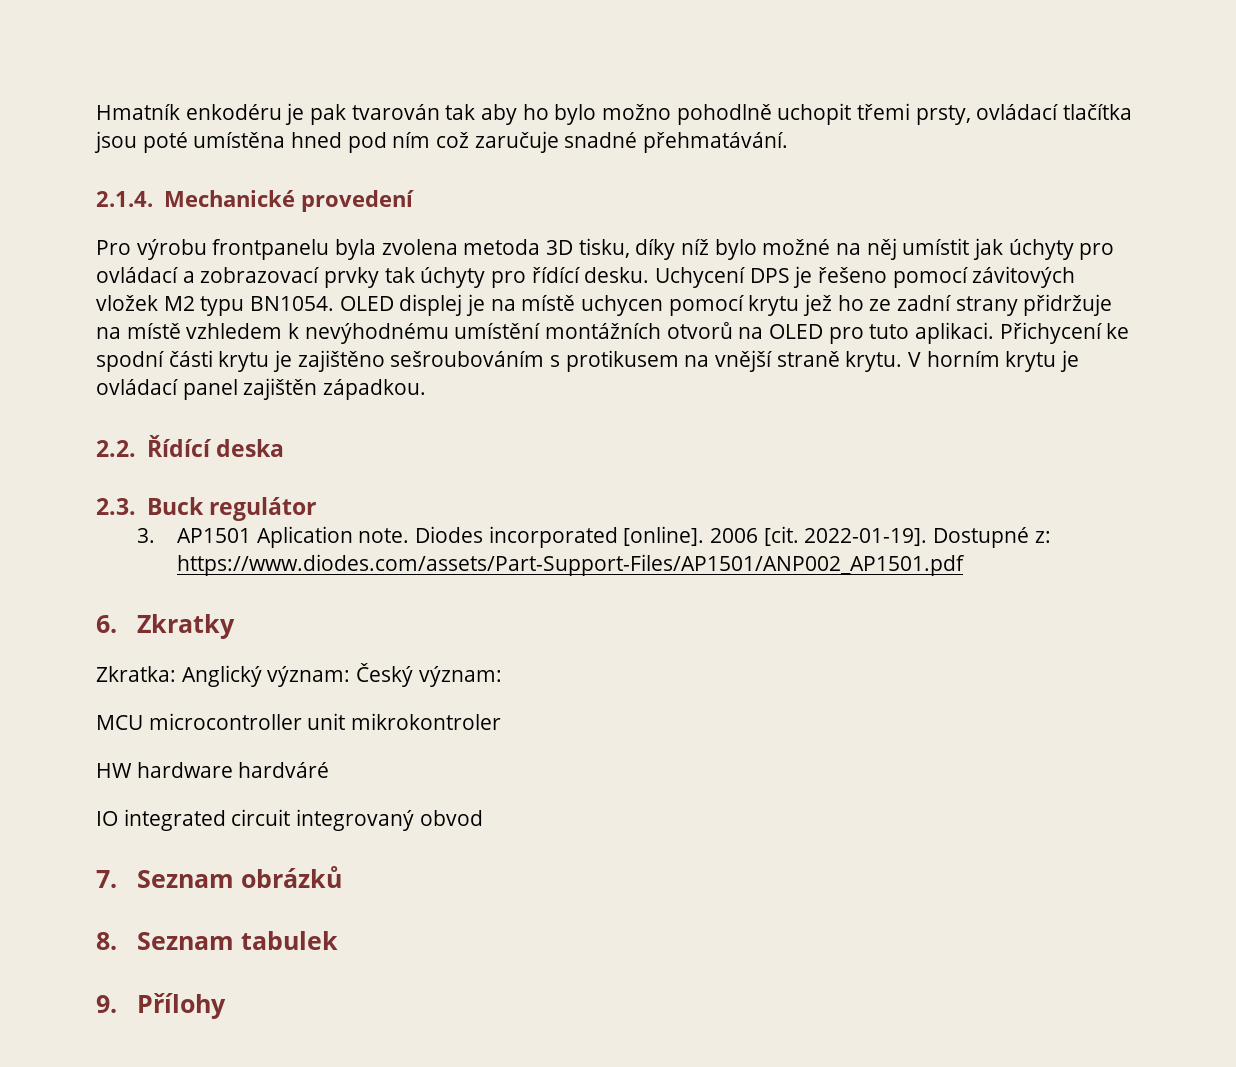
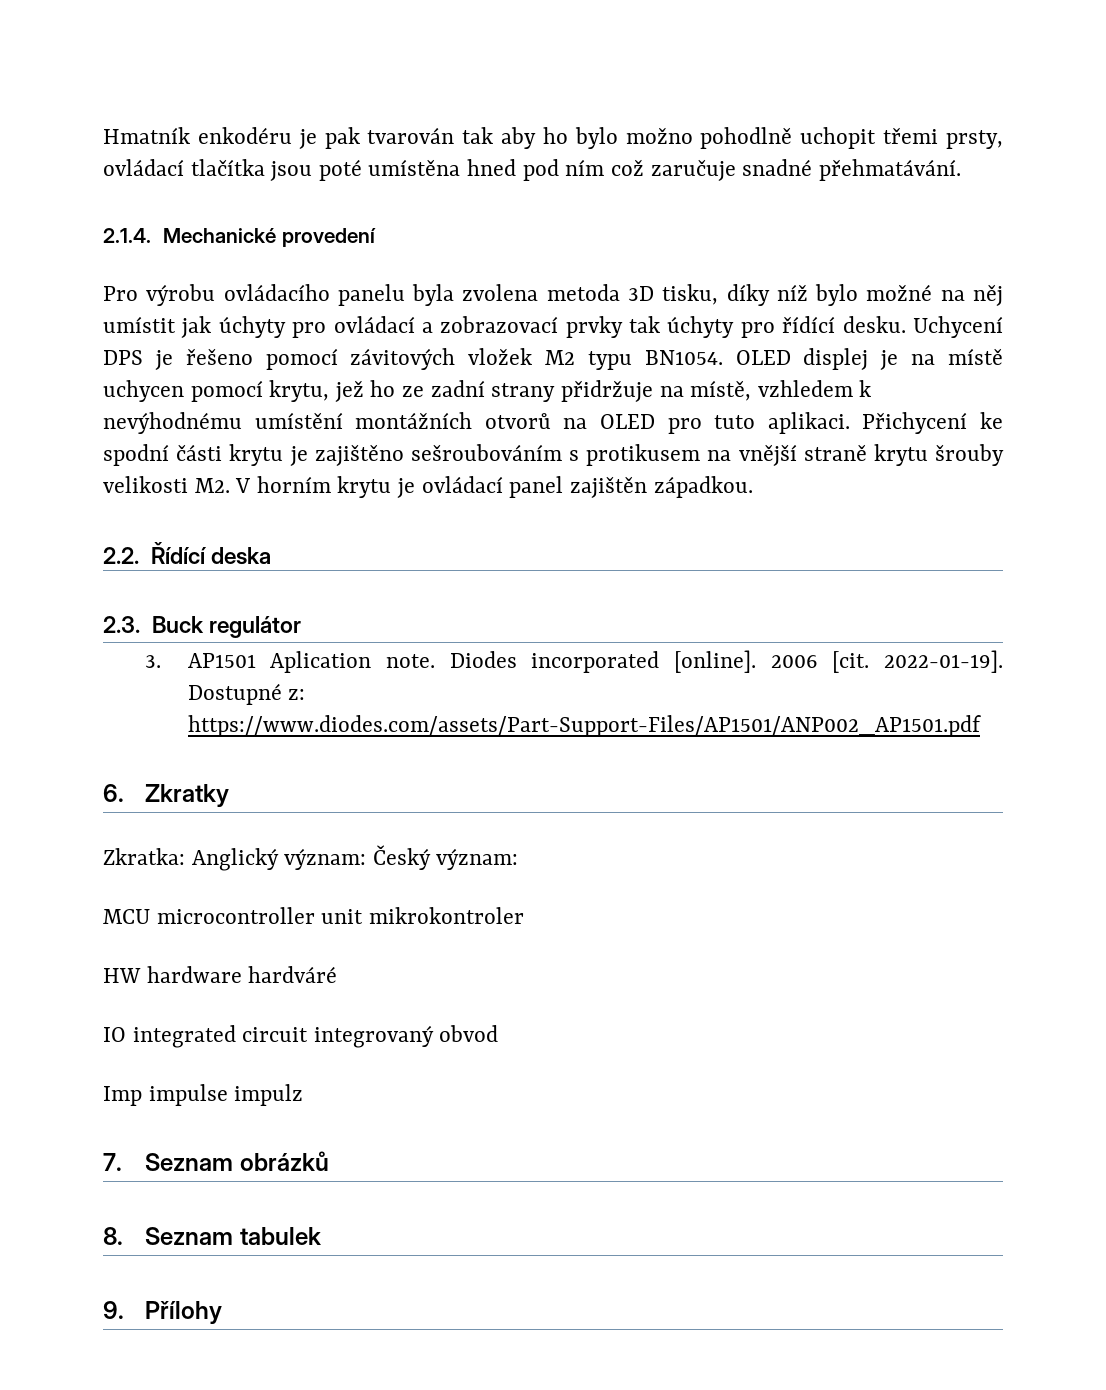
- Pro výrobu frontpanelu byla zvolena metoda 3D tisku, díky níž bylo možné na něj umístit jak úchyty pro ovládací a zobrazovací prvky tak úchyty pro řídící desku.
+ Pro výrobu ovládacího panelu byla zvolena metoda 3D tisku, díky níž bylo možné na něj umístit jak úchyty pro ovládací a zobrazovací prvky tak úchyty pro řídící desku.
- OLED displej je na místě uchycen pomocí krytu jež ho ze zadní strany přidržuje na místě vzhledem k nevýhodnému umístění montážních otvorů na OLED pro tuto aplikaci.
+ OLED displej je na místě uchycen pomocí krytu, jež ho ze zadní strany přidržuje na místě, vzhledem k nevýhodnému umístění montážních otvorů na OLED pro tuto aplikaci.
- Přichycení ke spodní části krytu je zajištěno sešroubováním s protikusem na vnější straně krytu. V horním krytu je ovládací panel zajištěn západkou.
+ Přichycení ke spodní části krytu je zajištěno sešroubováním s protikusem na vnější straně krytu šrouby velikosti M2. V horním krytu je ovládací panel zajištěn západkou.
+ Imp impulse impulz

